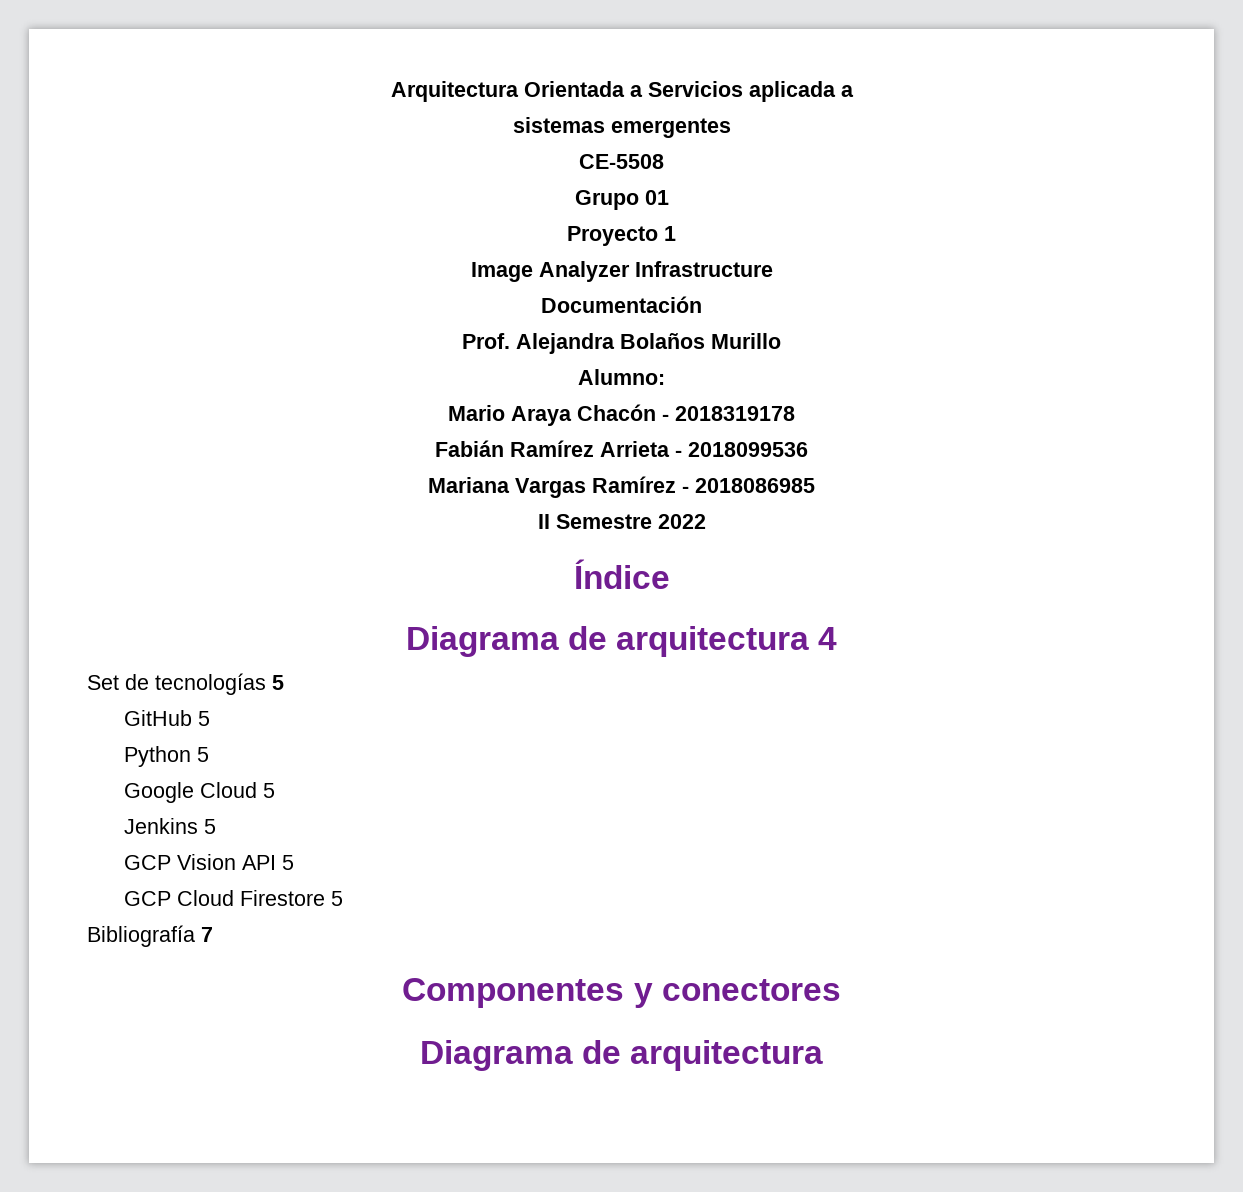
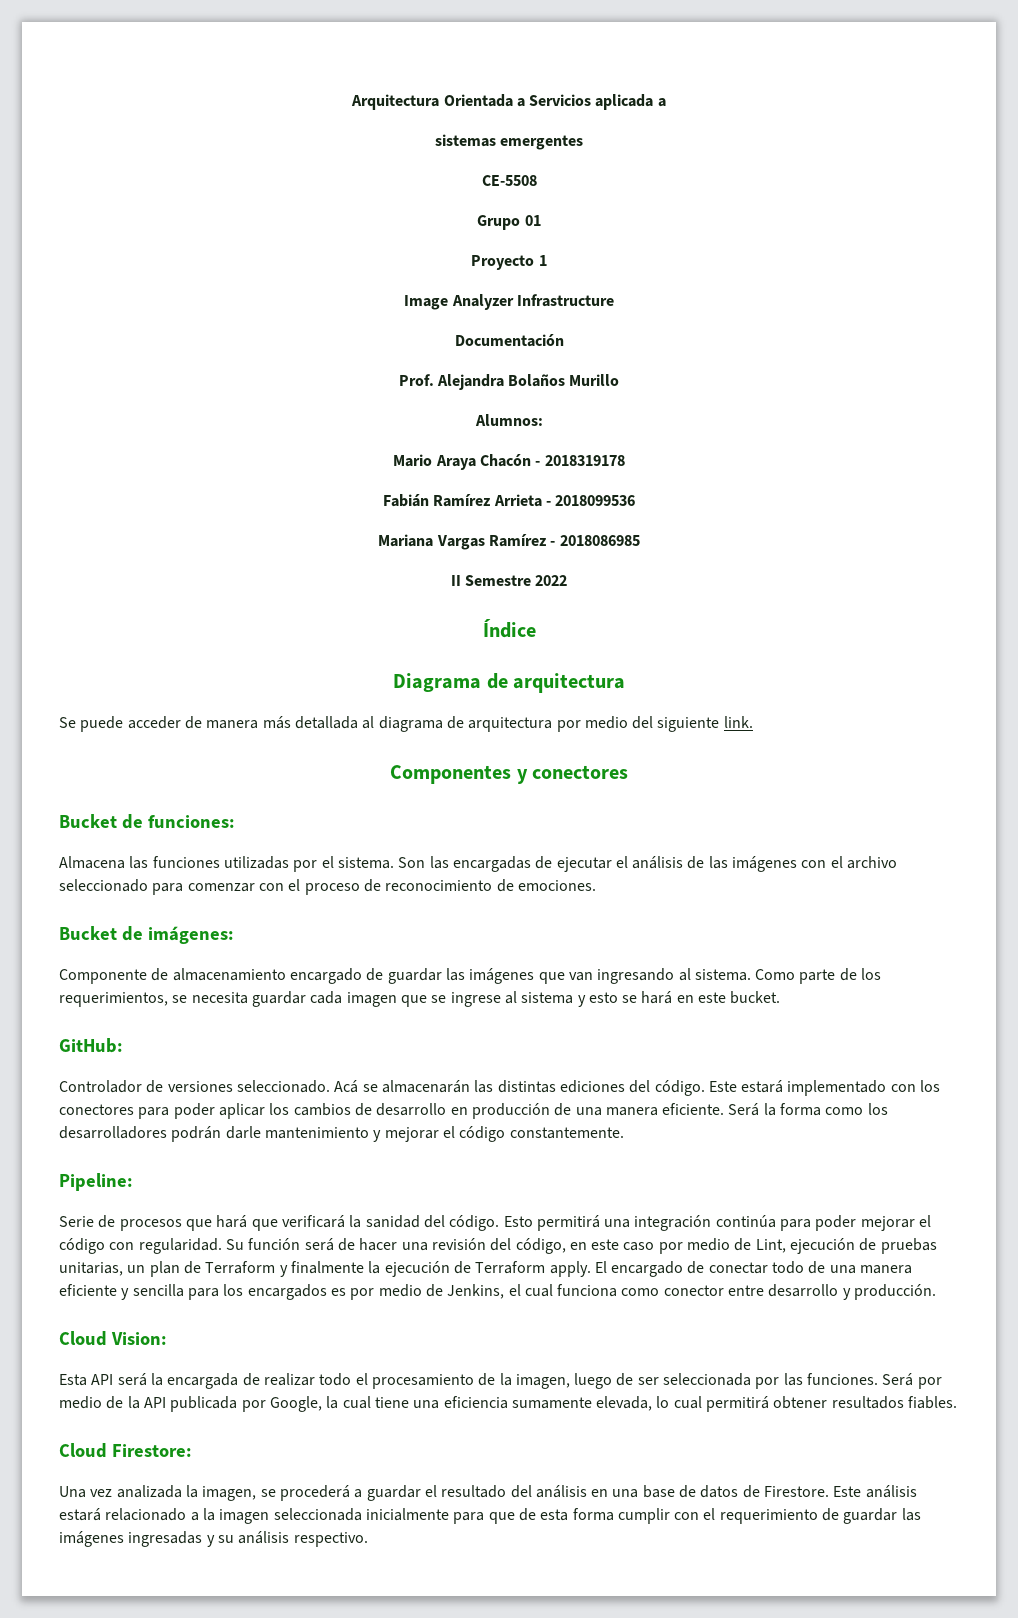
- Alumno:
+ Alumnos:
- Diagrama de arquitectura 4
- Set de tecnologías 5
- GitHub 5
- Python 5
- Google Cloud 5
- Jenkins 5
- GCP Vision API 5
- GCP Cloud Firestore 5
- Bibliografía 7
+ Diagrama de arquitectura
+ Se puede acceder de manera más detallada al diagrama de arquitectura por medio del siguiente link.
  Componentes y conectores
- Diagrama de arquitectura
+ Bucket de funciones:
+ Almacena las funciones utilizadas por el sistema. Son las encargadas de ejecutar el análisis de las imágenes con el archivo seleccionado para comenzar con el proceso de reconocimiento de emociones.
+ Bucket de imágenes:
+ Componente de almacenamiento encargado de guardar las imágenes que van ingresando al sistema. Como parte de los requerimientos, se necesita guardar cada imagen que se ingrese al sistema y esto se hará en este bucket.
+ GitHub:
+ Controlador de versiones seleccionado. Acá se almacenarán las distintas ediciones del código. Este estará implementado con los conectores para poder aplicar los cambios de desarrollo en producción de una manera eficiente. Será la forma como los desarrolladores podrán darle mantenimiento y mejorar el código constantemente.
+ Pipeline:
+ Serie de procesos que hará que verificará la sanidad del código. Esto permitirá una integración continúa para poder mejorar el código con regularidad. Su función será de hacer una revisión del código, en este caso por medio de Lint, ejecución de pruebas unitarias, un plan de Terraform y finalmente la ejecución de Terraform apply. El encargado de conectar todo de una manera eficiente y sencilla para los encargados es por medio de Jenkins, el cual funciona como conector entre desarrollo y producción.
+ Cloud Vision:
+ Esta API será la encargada de realizar todo el procesamiento de la imagen, luego de ser seleccionada por las funciones. Será por medio de la API publicada por Google, la cual tiene una eficiencia sumamente elevada, lo cual permitirá obtener resultados fiables.
+ Cloud Firestore:
+ Una vez analizada la imagen, se procederá a guardar el resultado del análisis en una base de datos de Firestore. Este análisis estará relacionado a la imagen seleccionada inicialmente para que de esta forma cumplir con el requerimiento de guardar las imágenes ingresadas y su análisis respectivo.

